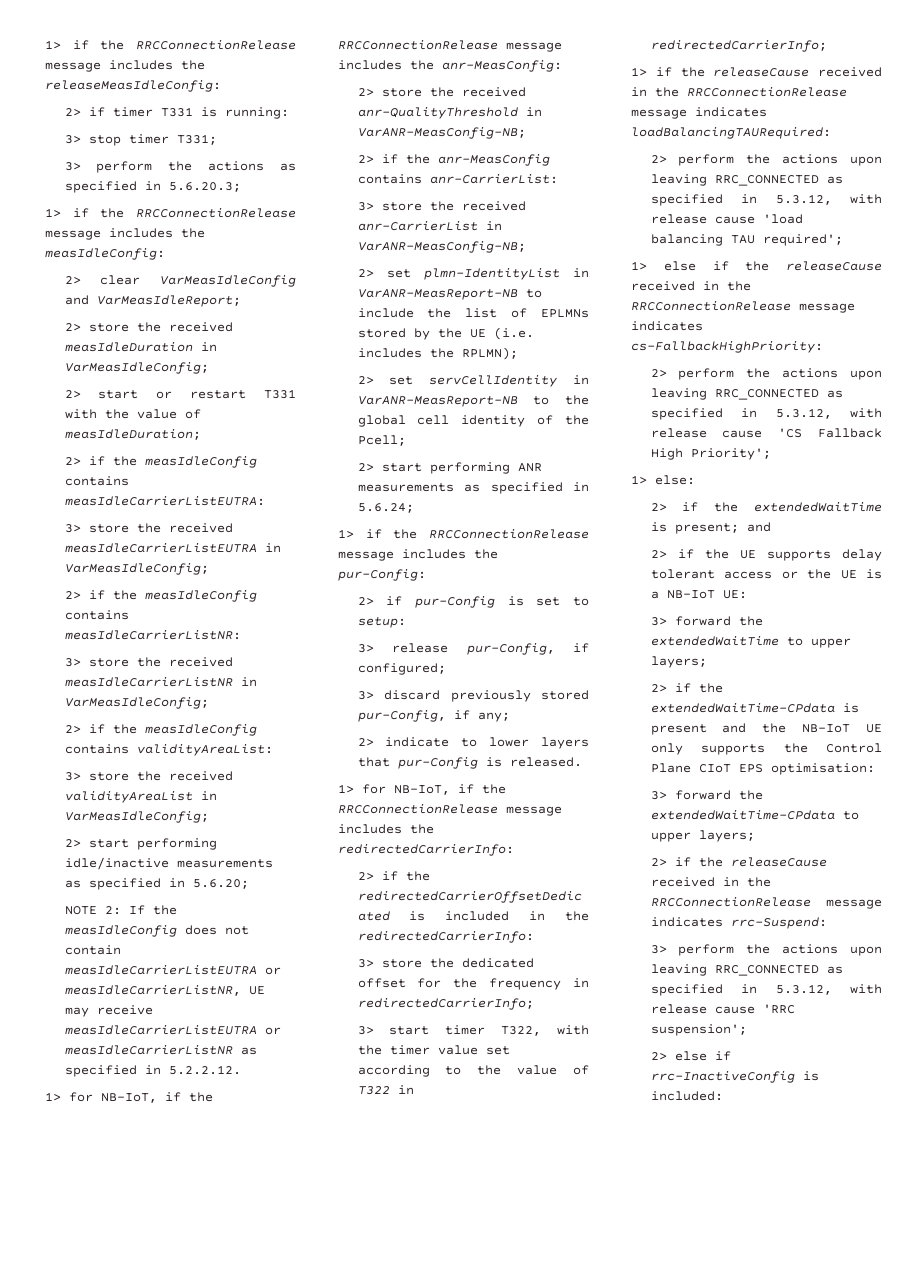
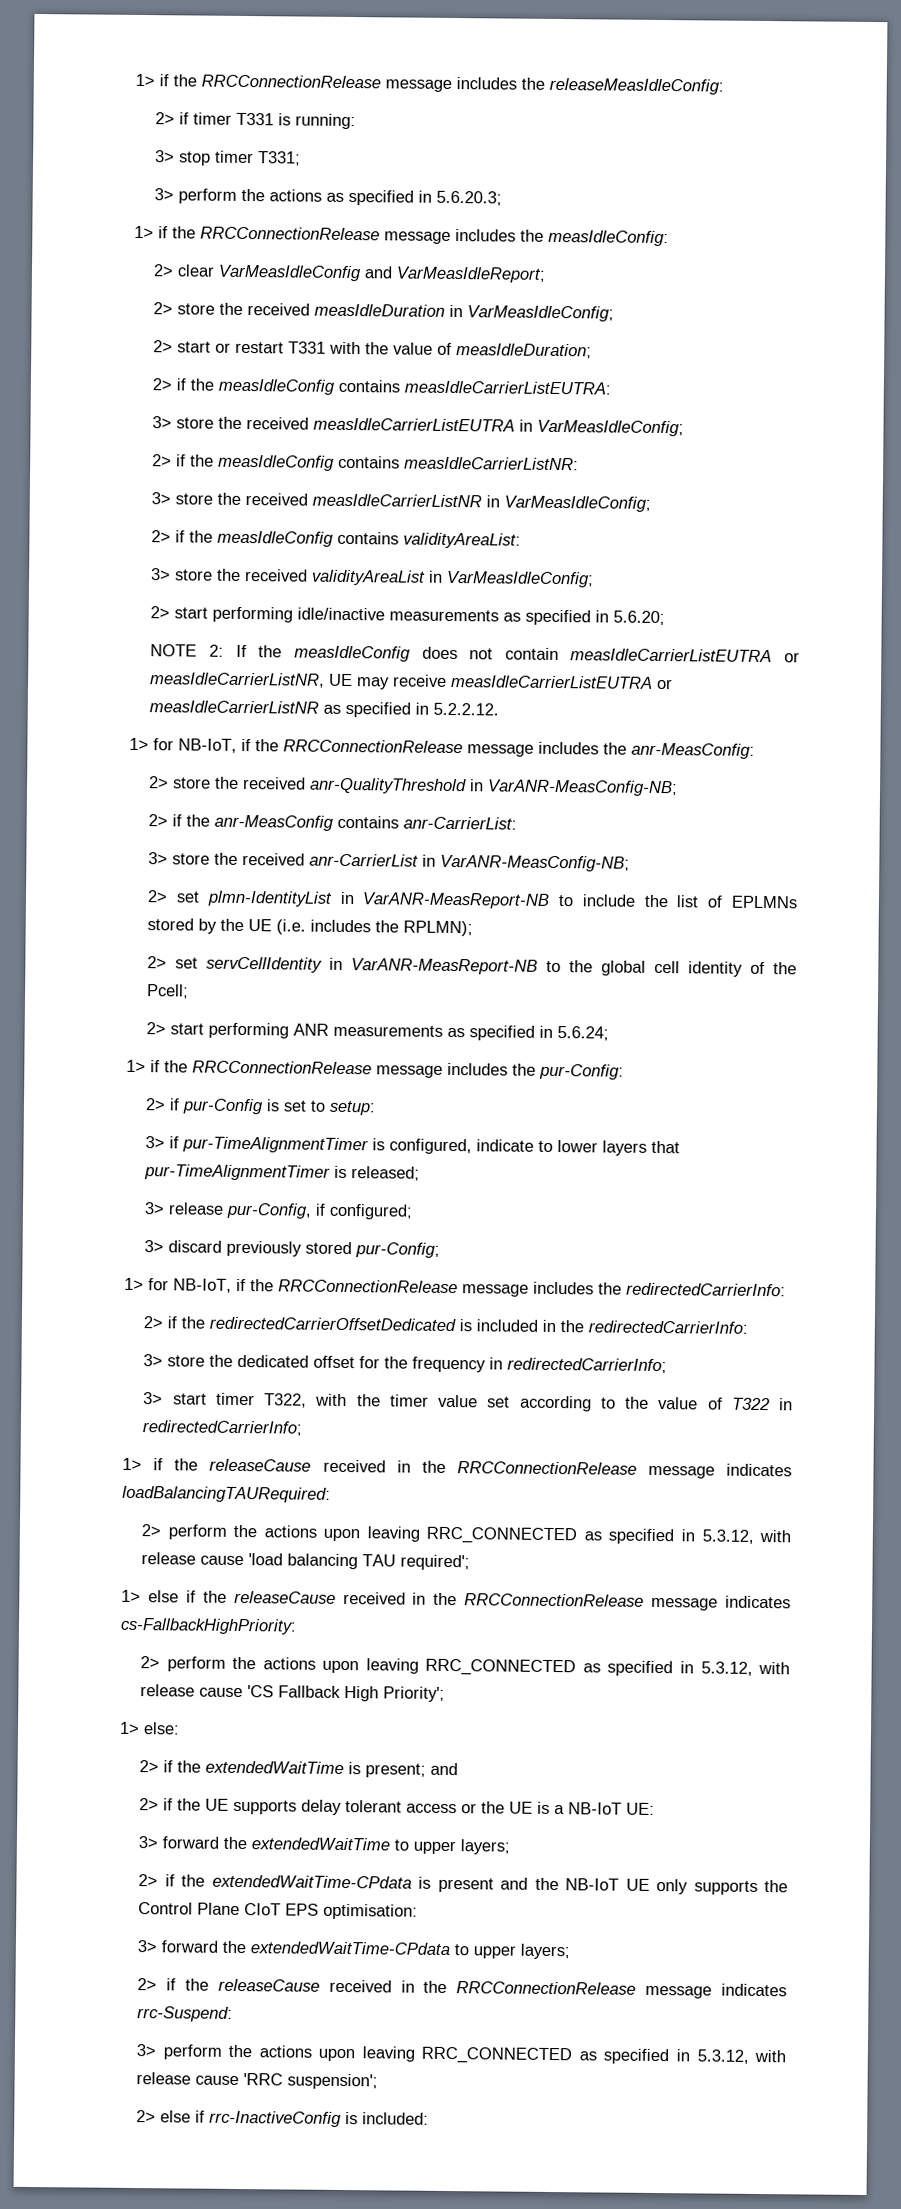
+ 3> if pur-TimeAlignmentTimer is configured, indicate to lower layers that pur-TimeAlignmentTimer is released;
- 3> discard previously stored pur-Config, if any;
- 2> indicate to lower layers that pur-Config is released.
+ 3> discard previously stored pur-Config;

